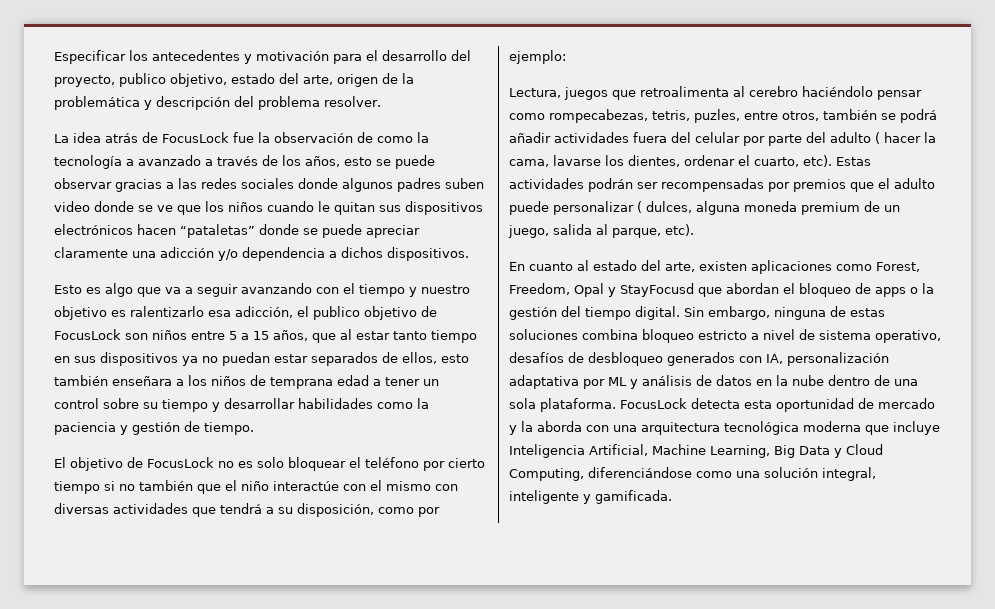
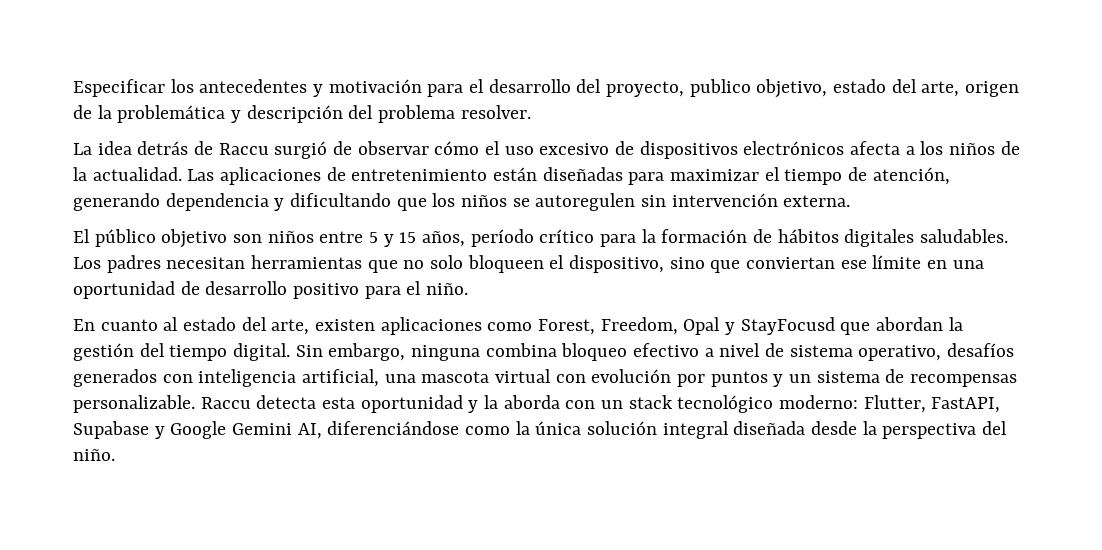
- La idea atrás de FocusLock fue la observación de como la tecnología a avanzado a través de los años, esto se puede observar gracias a las redes sociales donde algunos padres suben video donde se ve que los niños cuando le quitan sus dispositivos electrónicos hacen “pataletas” donde se puede apreciar claramente una adicción y/o dependencia a dichos dispositivos.
- Esto es algo que va a seguir avanzando con el tiempo y nuestro objetivo es ralentizarlo esa adicción, el publico objetivo de FocusLock son niños entre 5 a 15 años, que al estar tanto tiempo en sus dispositivos ya no puedan estar separados de ellos, esto también enseñara a los niños de temprana edad a tener un control sobre su tiempo y desarrollar habilidades como la paciencia y gestión de tiempo.
- El objetivo de FocusLock no es solo bloquear el teléfono por cierto tiempo si no también que el niño interactúe con el mismo con diversas actividades que tendrá a su disposición, como por ejemplo:
- Lectura, juegos que retroalimenta al cerebro haciéndolo pensar como rompecabezas, tetris, puzles, entre otros, también se podrá añadir actividades fuera del celular por parte del adulto ( hacer la cama, lavarse los dientes, ordenar el cuarto, etc). Estas actividades podrán ser recompensadas por premios que el adulto puede personalizar ( dulces, alguna moneda premium de un juego, salida al parque, etc).
+ La idea detrás de Raccu surgió de observar cómo el uso excesivo de dispositivos electrónicos afecta a los niños de la actualidad. Las aplicaciones de entretenimiento están diseñadas para maximizar el tiempo de atención, generando dependencia y dificultando que los niños se autoregulen sin intervención externa.
+ El público objetivo son niños entre 5 y 15 años, período crítico para la formación de hábitos digitales saludables. Los padres necesitan herramientas que no solo bloqueen el dispositivo, sino que conviertan ese límite en una oportunidad de desarrollo positivo para el niño.
- En cuanto al estado del arte, existen aplicaciones como Forest, Freedom, Opal y StayFocusd que abordan el bloqueo de apps o la gestión del tiempo digital.
+ En cuanto al estado del arte, existen aplicaciones como Forest, Freedom, Opal y StayFocusd que abordan la gestión del tiempo digital.
- Sin embargo, ninguna de estas soluciones combina bloqueo estricto a nivel de sistema operativo, desafíos de desbloqueo generados con IA, personalización adaptativa por ML y análisis de datos en la nube dentro de una sola plataforma. FocusLock detecta esta oportunidad de mercado y la aborda con una arquitectura tecnológica moderna que incluye Inteligencia Artificial, Machine Learning, Big Data y Cloud Computing, diferenciándose como una solución integral, inteligente y gamificada.
+ Sin embargo, ninguna combina bloqueo efectivo a nivel de sistema operativo, desafíos generados con inteligencia artificial, una mascota virtual con evolución por puntos y un sistema de recompensas personalizable. Raccu detecta esta oportunidad y la aborda con un stack tecnológico moderno: Flutter, FastAPI, Supabase y Google Gemini AI, diferenciándose como la única solución integral diseñada desde la perspectiva del niño.

